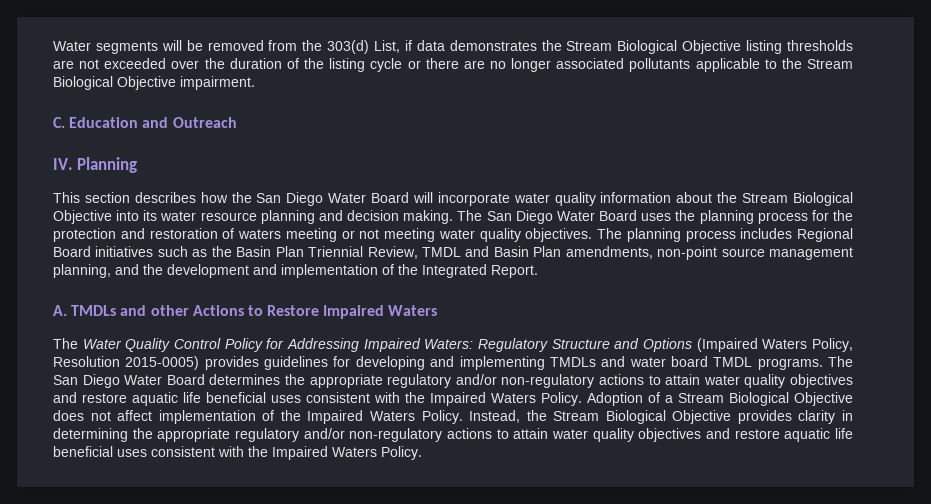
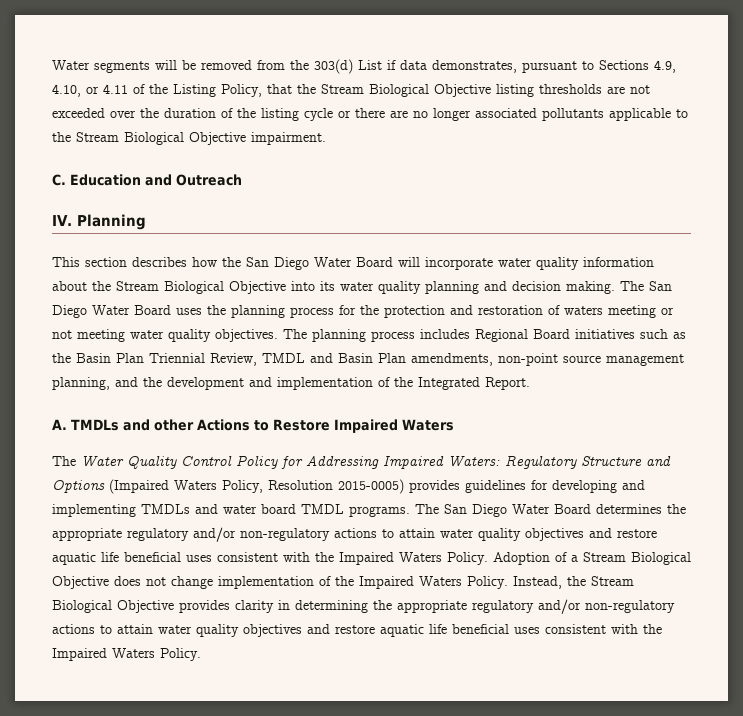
- Water segments will be removed from the 303(d) List, if data demonstrates the Stream Biological Objective listing thresholds are not exceeded over the duration of the listing cycle or there are no longer associated pollutants applicable to the Stream Biological Objective impairment.
+ Water segments will be removed from the 303(d) List if data demonstrates, pursuant to Sections 4.9, 4.10, or 4.11 of the Listing Policy, that the Stream Biological Objective listing thresholds are not exceeded over the duration of the listing cycle or there are no longer associated pollutants applicable to the Stream Biological Objective impairment.
- This section describes how the San Diego Water Board will incorporate water quality information about the Stream Biological Objective into its water resource planning and decision making.
+ This section describes how the San Diego Water Board will incorporate water quality information about the Stream Biological Objective into its water quality planning and decision making.
- Adoption of a Stream Biological Objective does not affect implementation of the Impaired Waters Policy.
+ Adoption of a Stream Biological Objective does not change implementation of the Impaired Waters Policy.

